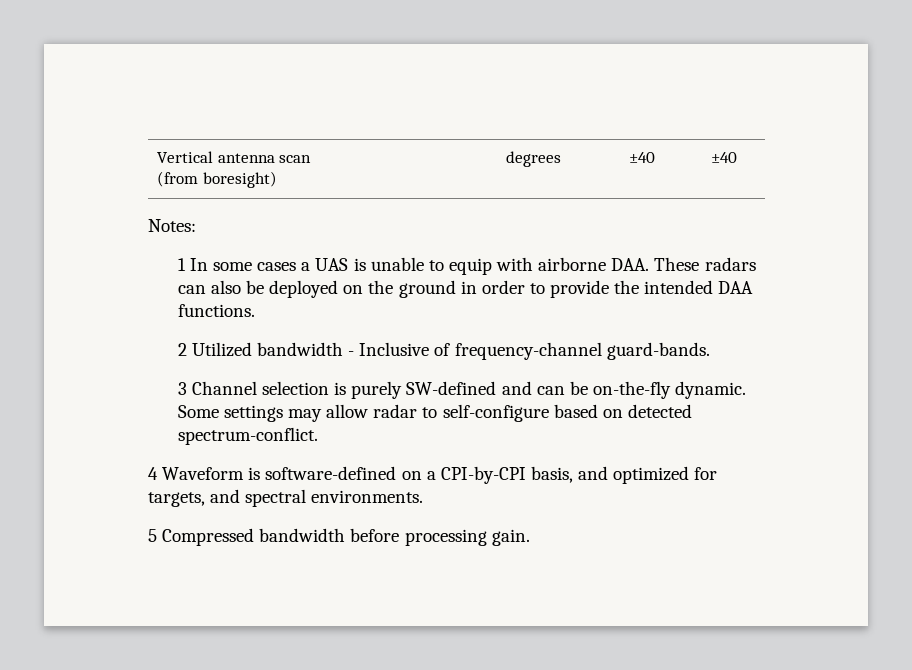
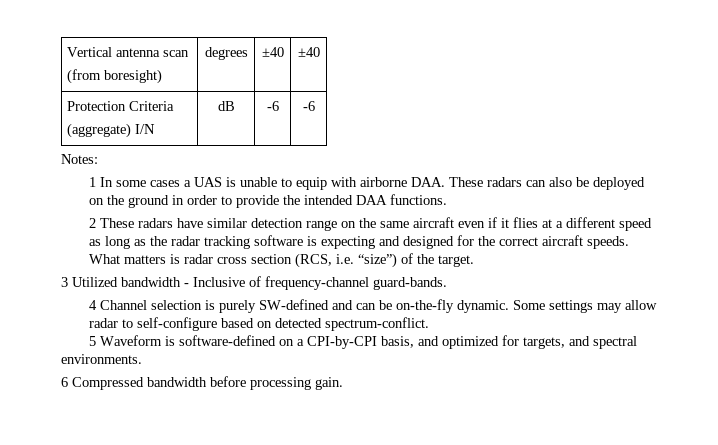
+ Protection Criteria
+ (aggregate) I/N | dB | -6 | -6
- 2 Utilized bandwidth - Inclusive of frequency-channel guard-bands.
+ 2 These radars have similar detection range on the same aircraft even if it flies at a different speed as long as the radar tracking software is expecting and designed for the correct aircraft speeds. What matters is radar cross section (RCS, i.e. “size”) of the target.
+ 3 Utilized bandwidth - Inclusive of frequency-channel guard-bands.
- 3 Channel selection is purely SW-defined and can be on-the-fly dynamic.
+ 4 Channel selection is purely SW-defined and can be on-the-fly dynamic.
- 4 Waveform is software-defined on a CPI-by-CPI basis, and optimized for targets, and spectral environments.
+ 5 Waveform is software-defined on a CPI-by-CPI basis, and optimized for targets, and spectral environments.
- 5 Compressed bandwidth before processing gain.
+ 6 Compressed bandwidth before processing gain.

